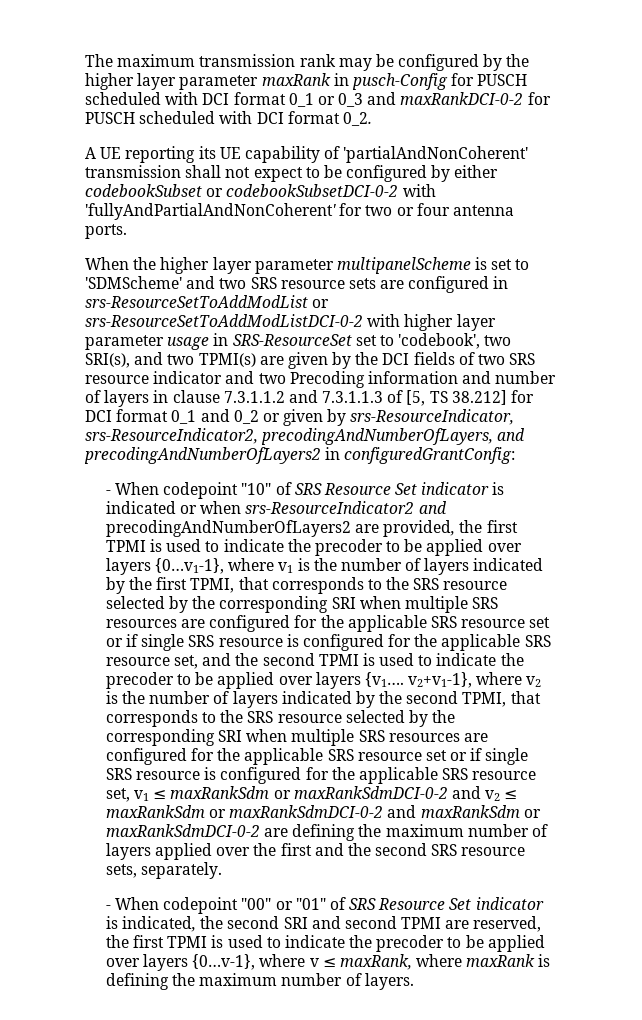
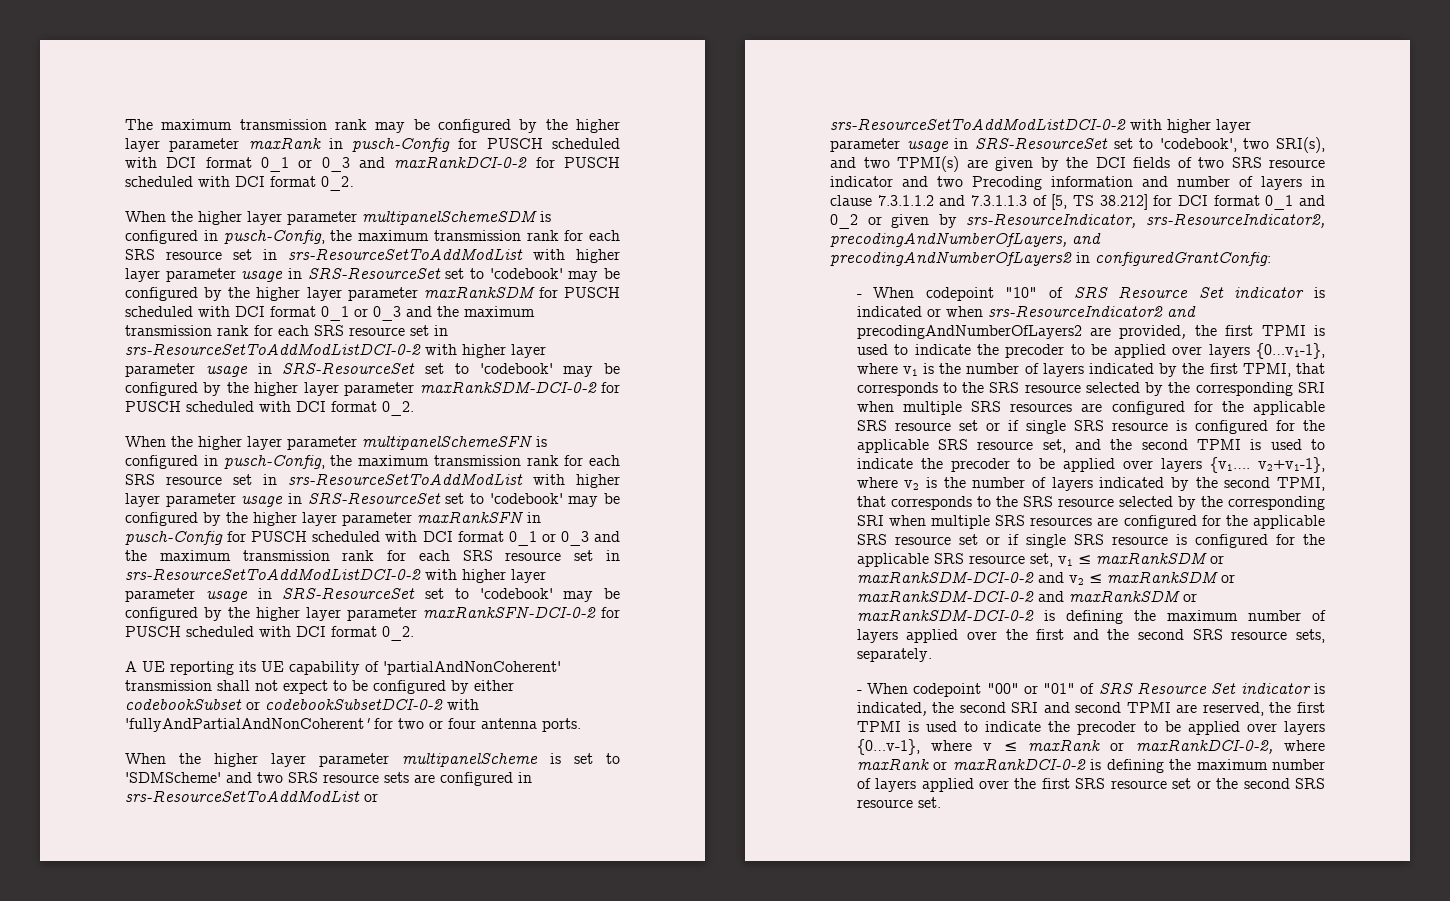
+ When the higher layer parameter multipanelSchemeSDM is configured in pusch-Config, the maximum transmission rank for each SRS resource set in srs-ResourceSetToAddModList with higher layer parameter usage in SRS-ResourceSet set to 'codebook' may be configured by the higher layer parameter maxRankSDM for PUSCH scheduled with DCI format 0_1 or 0_3 and the maximum transmission rank for each SRS resource set in srs-ResourceSetToAddModListDCI-0-2 with higher layer parameter usage in SRS-ResourceSet set to 'codebook' may be configured by the higher layer parameter maxRankSDM-DCI-0-2 for PUSCH scheduled with DCI format 0_2.
+ When the higher layer parameter multipanelSchemeSFN is configured in pusch-Config, the maximum transmission rank for each SRS resource set in srs-ResourceSetToAddModList with higher layer parameter usage in SRS-ResourceSet set to 'codebook' may be configured by the higher layer parameter maxRankSFN in pusch-Config for PUSCH scheduled with DCI format 0_1 or 0_3 and the maximum transmission rank for each SRS resource set in srs-ResourceSetToAddModListDCI-0-2 with higher layer parameter usage in SRS-ResourceSet set to 'codebook' may be configured by the higher layer parameter maxRankSFN-DCI-0-2 for PUSCH scheduled with DCI format 0_2.
- - When codepoint "10" of SRS Resource Set indicator is indicated or when srs-ResourceIndicator2 and precodingAndNumberOfLayers2 are provided, the first TPMI is used to indicate the precoder to be applied over layers {0…v1-1}, where v1 is the number of layers indicated by the first TPMI, that corresponds to the SRS resource selected by the corresponding SRI when multiple SRS resources are configured for the applicable SRS resource set or if single SRS resource is configured for the applicable SRS resource set, and the second TPMI is used to indicate the precoder to be applied over layers {v1…. v2+v1-1}, where v2 is the number of layers indicated by the second TPMI, that corresponds to the SRS resource selected by the corresponding SRI when multiple SRS resources are configured for the applicable SRS resource set or if single SRS resource is configured for the applicable SRS resource set, v1 ≤ maxRankSdm or maxRankSdmDCI-0-2 and v2 ≤ maxRankSdm or maxRankSdmDCI-0-2 and maxRankSdm or maxRankSdmDCI-0-2 are defining the maximum number of layers applied over the first and the second SRS resource sets, separately.
+ - When codepoint "10" of SRS Resource Set indicator is indicated or when srs-ResourceIndicator2 and precodingAndNumberOfLayers2 are provided, the first TPMI is used to indicate the precoder to be applied over layers {0…v1-1}, where v1 is the number of layers indicated by the first TPMI, that corresponds to the SRS resource selected by the corresponding SRI when multiple SRS resources are configured for the applicable SRS resource set or if single SRS resource is configured for the applicable SRS resource set, and the second TPMI is used to indicate the precoder to be applied over layers {v1…. v2+v1-1}, where v2 is the number of layers indicated by the second TPMI, that corresponds to the SRS resource selected by the corresponding SRI when multiple SRS resources are configured for the applicable SRS resource set or if single SRS resource is configured for the applicable SRS resource set, v1 ≤ maxRankSDM or maxRankSDM-DCI-0-2 and v2 ≤ maxRankSDM or maxRankSDM-DCI-0-2 and maxRankSDM or maxRankSDM-DCI-0-2 is defining the maximum number of layers applied over the first and the second SRS resource sets, separately.
- - When codepoint "00" or "01" of SRS Resource Set indicator is indicated, the second SRI and second TPMI are reserved, the first TPMI is used to indicate the precoder to be applied over layers {0…v-1}, where v ≤ maxRank, where maxRank is defining the maximum number of layers.
+ - When codepoint "00" or "01" of SRS Resource Set indicator is indicated, the second SRI and second TPMI are reserved, the first TPMI is used to indicate the precoder to be applied over layers {0…v-1}, where v ≤ maxRank or maxRankDCI-0-2, where maxRank or maxRankDCI-0-2 is defining the maximum number of layers applied over the first SRS resource set or the second SRS resource set.

